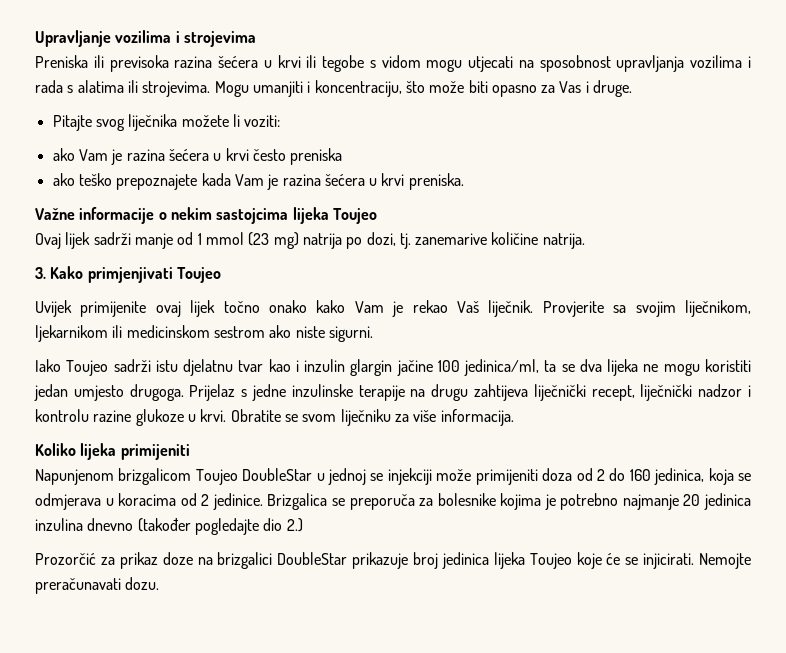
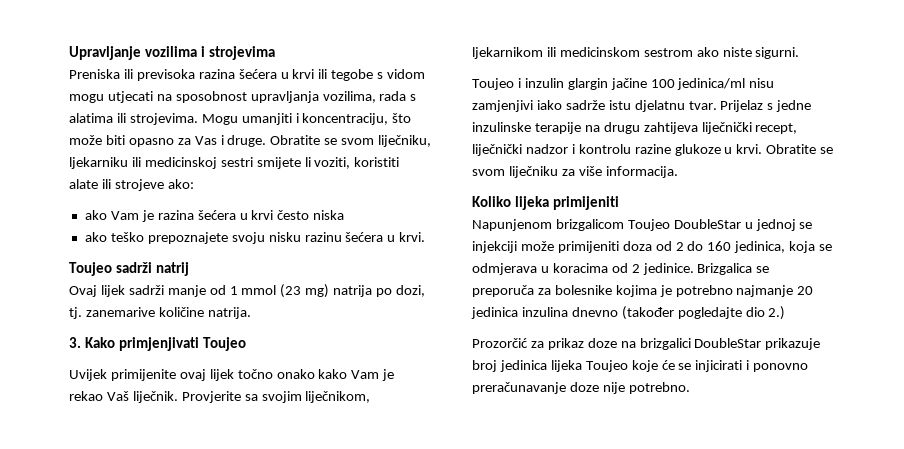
- Preniska ili previsoka razina šećera u krvi ili tegobe s vidom mogu utjecati na sposobnost upravljanja vozilima i rada s alatima ili strojevima.
+ Preniska ili previsoka razina šećera u krvi ili tegobe s vidom mogu utjecati na sposobnost upravljanja vozilima, rada s alatima ili strojevima.
- Mogu umanjiti i koncentraciju, što može biti opasno za Vas i druge.
- Pitajte svog liječnika možete li voziti:
+ Mogu umanjiti i koncentraciju, što može biti opasno za Vas i druge. Obratite se svom liječniku, ljekarniku ili medicinskoj sestri smijete li voziti, koristiti alate ili strojeve ako:
- ako Vam je razina šećera u krvi često preniska
+ ako Vam je razina šećera u krvi često niska
- ako teško prepoznajete kada Vam je razina šećera u krvi preniska.
- Važne informacije o nekim sastojcima lijeka Toujeo
+ ako teško prepoznajete svoju nisku razinu šećera u krvi.
+ Toujeo sadrži natrij
- Iako Toujeo sadrži istu djelatnu tvar kao i inzulin glargin jačine 100 jedinica/ml, ta se dva lijeka ne mogu koristiti jedan umjesto drugoga.
+ Toujeo i inzulin glargin jačine 100 jedinica/ml nisu zamjenjivi iako sadrže istu djelatnu tvar.
- Prozorčić za prikaz doze na brizgalici DoubleStar prikazuje broj jedinica lijeka Toujeo koje će se injicirati. Nemojte preračunavati dozu.
+ Prozorčić za prikaz doze na brizgalici DoubleStar prikazuje broj jedinica lijeka Toujeo koje će se injicirati i ponovno preračunavanje doze nije potrebno.

